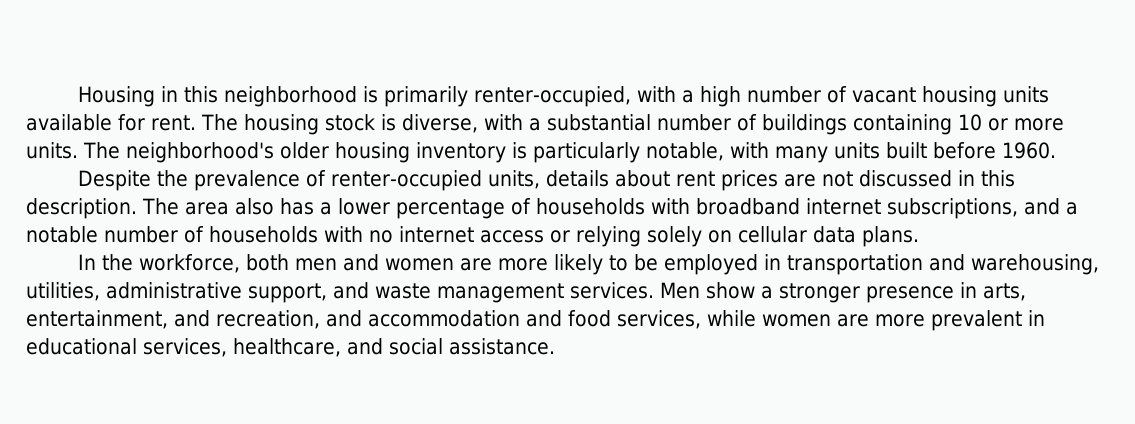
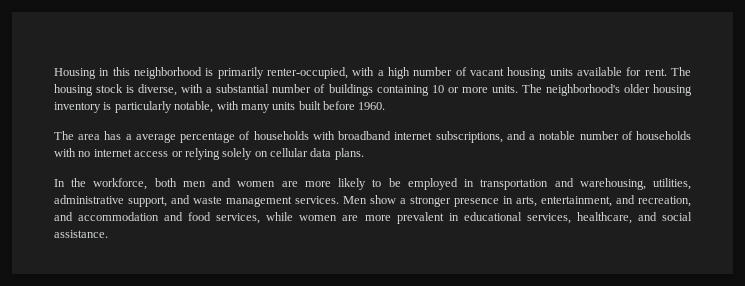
- Despite the prevalence of renter-occupied units, details about rent prices are not discussed in this description. The area also has a lower percentage of households with broadband internet subscriptions, and a notable number of households with no internet access or relying solely on cellular data plans.
+ The area has a average percentage of households with broadband internet subscriptions, and a notable number of households with no internet access or relying solely on cellular data plans.

